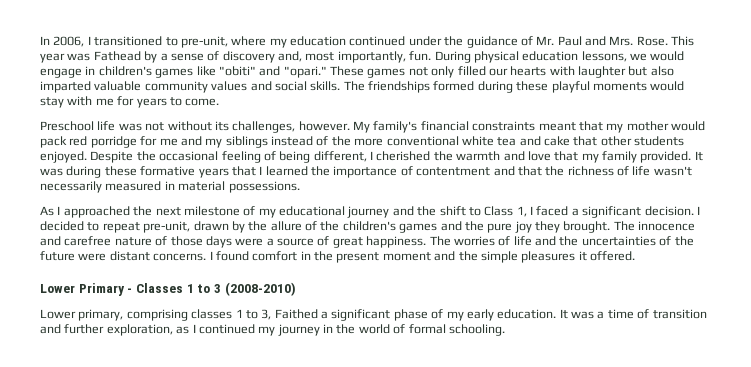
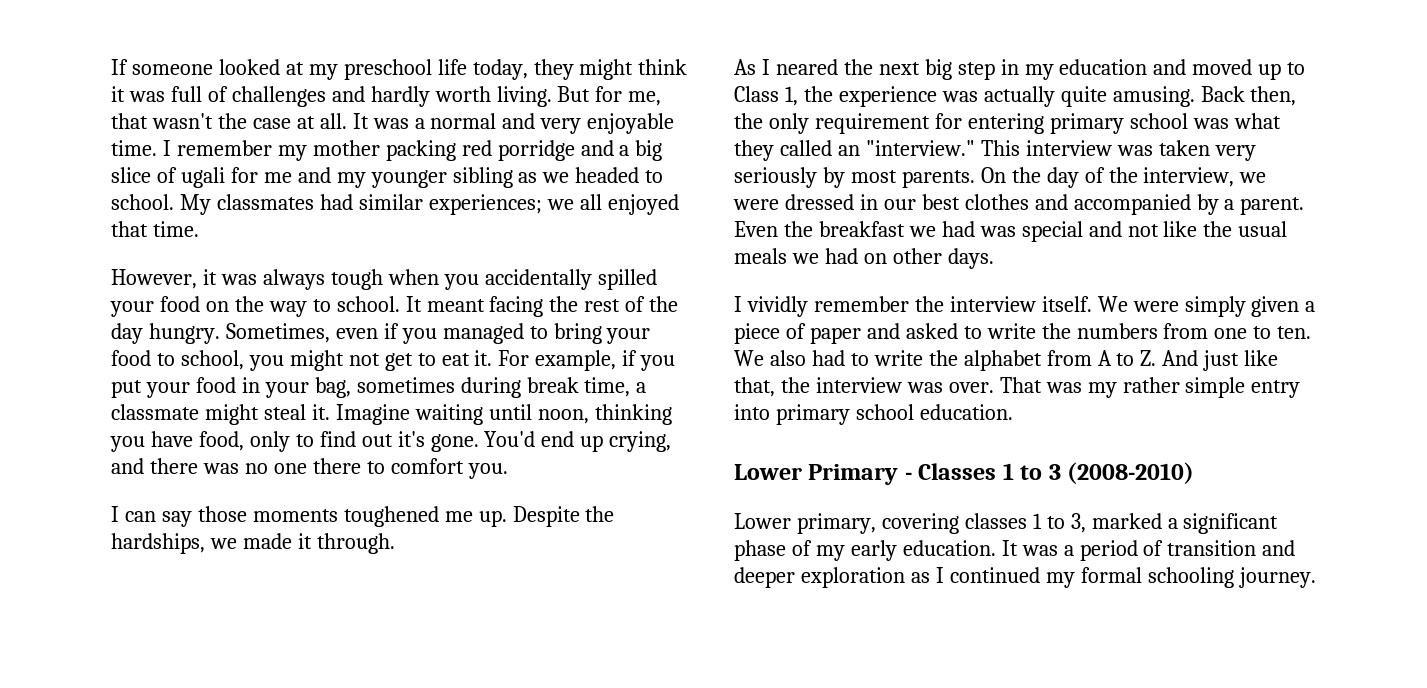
- In 2006, I transitioned to pre-unit, where my education continued under the guidance of Mr. Paul and Mrs. Rose. This year was Fathead by a sense of discovery and, most importantly, fun. During physical education lessons, we would engage in children's games like "obiti" and "opari." These games not only filled our hearts with laughter but also imparted valuable community values and social skills. The friendships formed during these playful moments would stay with me for years to come.
- Preschool life was not without its challenges, however. My family's financial constraints meant that my mother would pack red porridge for me and my siblings instead of the more conventional white tea and cake that other students enjoyed. Despite the occasional feeling of being different, I cherished the warmth and love that my family provided. It was during these formative years that I learned the importance of contentment and that the richness of life wasn't necessarily measured in material possessions.
+ If someone looked at my preschool life today, they might think it was full of challenges and hardly worth living. But for me, that wasn't the case at all. It was a normal and very enjoyable time. I remember my mother packing red porridge and a big slice of ugali for me and my younger sibling as we headed to school. My classmates had similar experiences; we all enjoyed that time.
+ However, it was always tough when you accidentally spilled your food on the way to school. It meant facing the rest of the day hungry. Sometimes, even if you managed to bring your food to school, you might not get to eat it. For example, if you put your food in your bag, sometimes during break time, a classmate might steal it. Imagine waiting until noon, thinking you have food, only to find out it's gone. You'd end up crying, and there was no one there to comfort you.
+ I can say those moments toughened me up. Despite the hardships, we made it through.
- As I approached the next milestone of my educational journey and the shift to Class 1, I faced a significant decision. I decided to repeat pre-unit, drawn by the allure of the children's games and the pure joy they brought. The innocence and carefree nature of those days were a source of great happiness. The worries of life and the uncertainties of the future were distant concerns. I found comfort in the present moment and the simple pleasures it offered.
+ As I neared the next big step in my education and moved up to Class 1, the experience was actually quite amusing. Back then, the only requirement for entering primary school was what they called an "interview." This interview was taken very seriously by most parents. On the day of the interview, we were dressed in our best clothes and accompanied by a parent. Even the breakfast we had was special and not like the usual meals we had on other days.
+ I vividly remember the interview itself. We were simply given a piece of paper and asked to write the numbers from one to ten. We also had to write the alphabet from A to Z. And just like that, the interview was over. That was my rather simple entry into primary school education.
- Lower primary, comprising classes 1 to 3, Faithed a significant phase of my early education.
+ Lower primary, covering classes 1 to 3, marked a significant phase of my early education.
- It was a time of transition and further exploration, as I continued my journey in the world of formal schooling.
+ It was a period of transition and deeper exploration as I continued my formal schooling journey.

